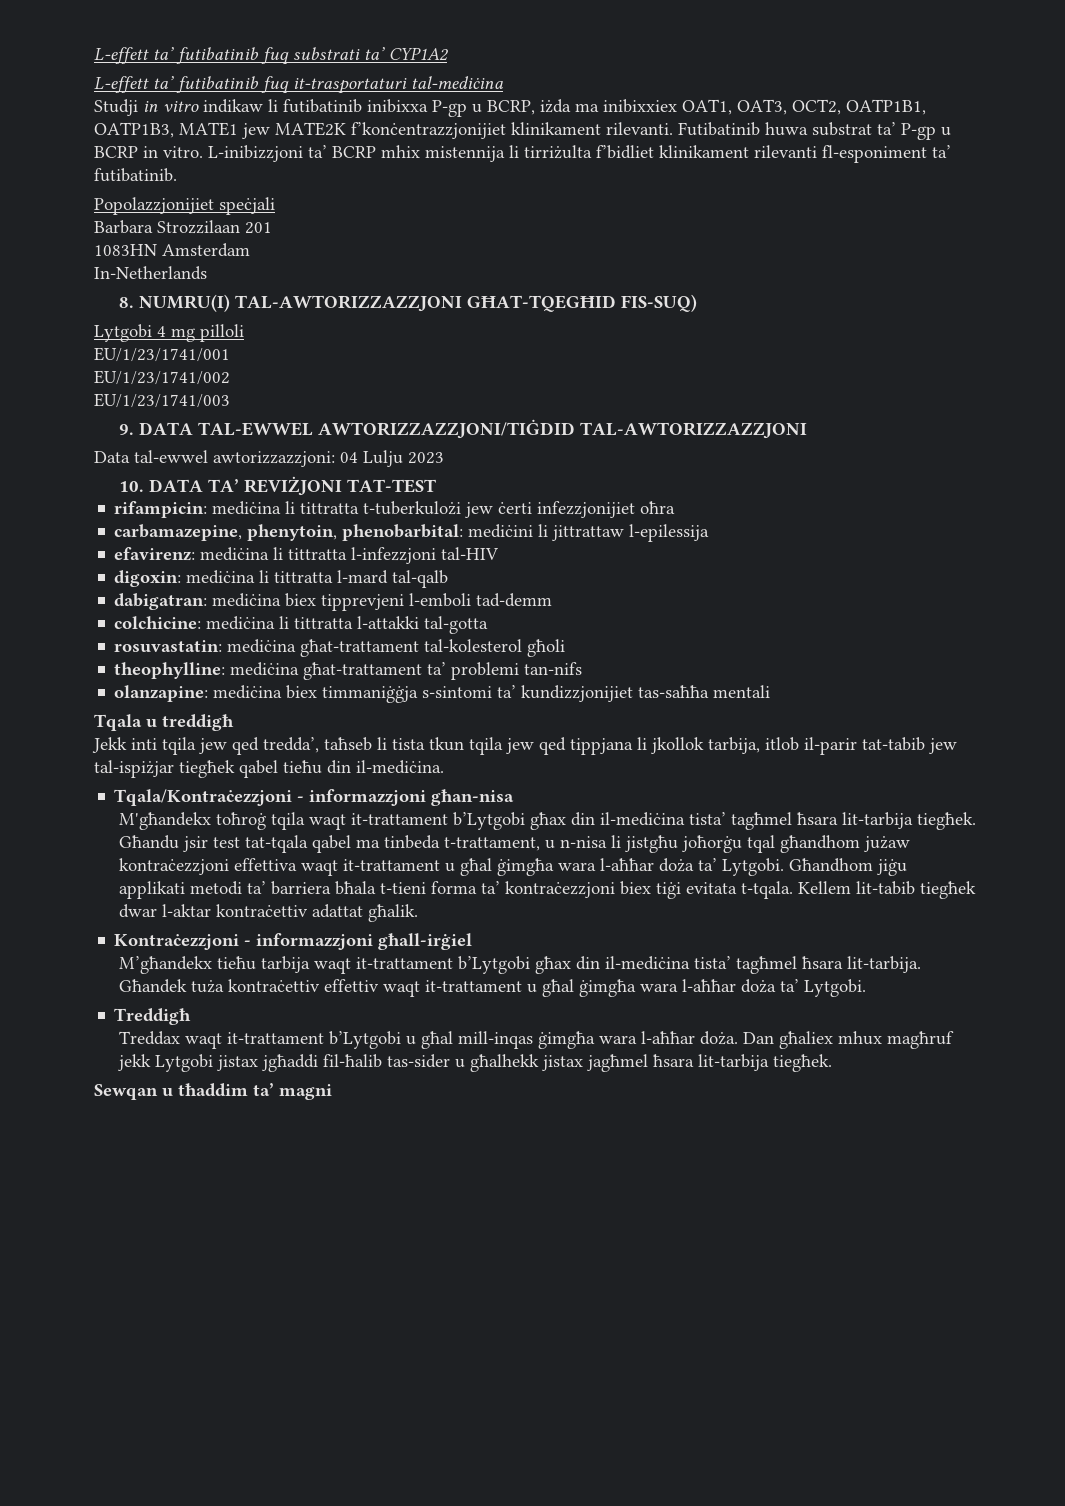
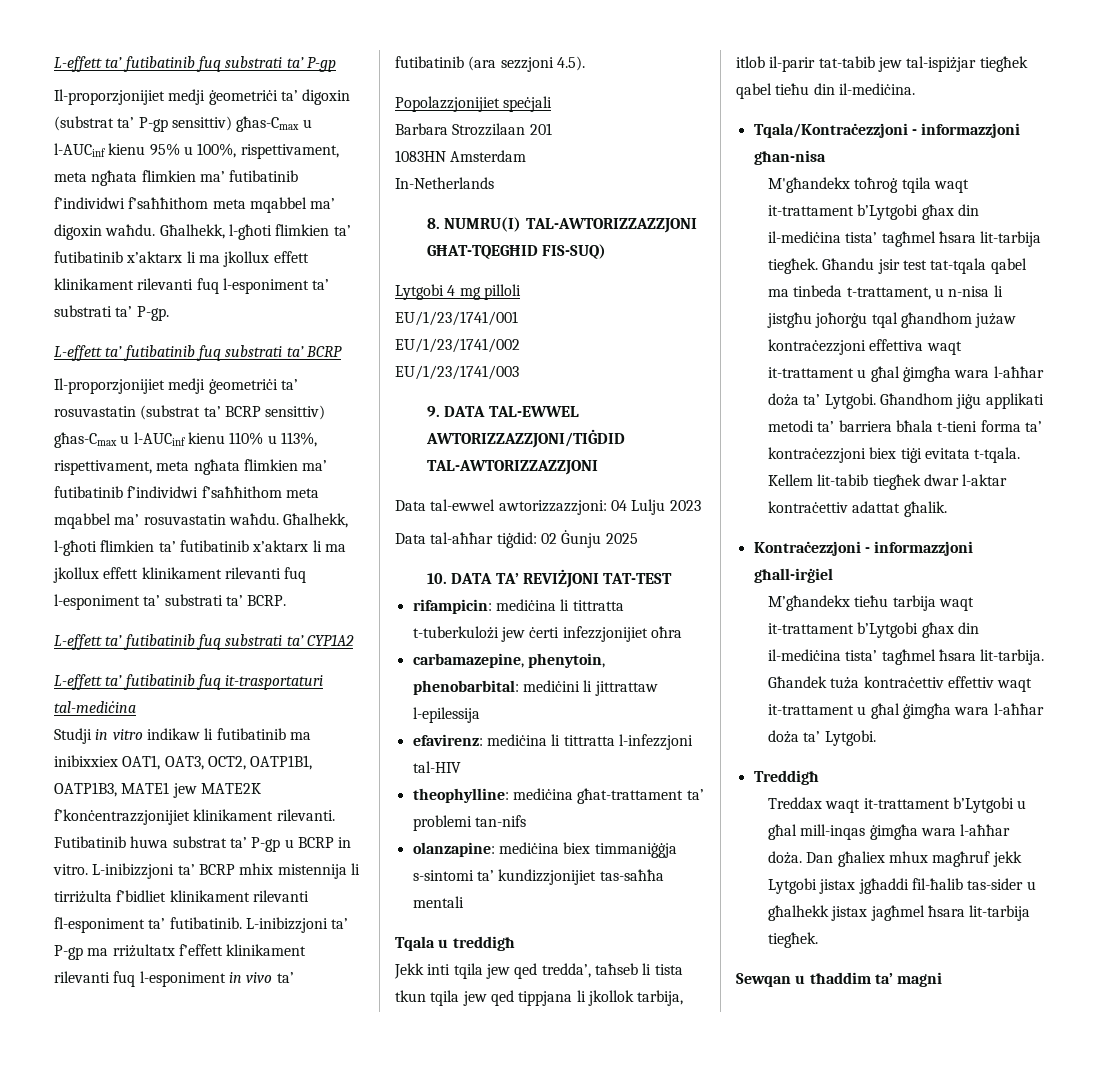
+ L-effett ta’ futibatinib fuq substrati ta’ P-gp
+ Il-proporzjonijiet medji ġeometriċi ta’ digoxin (substrat ta’ P-gp sensittiv) għas-Cmax u l-AUCinf kienu 95% u 100%, rispettivament, meta ngħata flimkien ma’ futibatinib f’individwi f’saħħithom meta mqabbel ma’ digoxin waħdu. Għalhekk, l-għoti flimkien ta’ futibatinib x’aktarx li ma jkollux effett klinikament rilevanti fuq l-esponiment ta’ substrati ta’ P-gp.
+ L-effett ta’ futibatinib fuq substrati ta’ BCRP
+ Il-proporzjonijiet medji ġeometriċi ta’ rosuvastatin (substrat ta’ BCRP sensittiv) għas-Cmax u l-AUCinf kienu 110% u 113%, rispettivament, meta ngħata flimkien ma’ futibatinib f’individwi f’saħħithom meta mqabbel ma’ rosuvastatin waħdu. Għalhekk, l-għoti flimkien ta’ futibatinib x’aktarx li ma jkollux effett klinikament rilevanti fuq l-esponiment ta’ substrati ta’ BCRP.
- Studji in vitro indikaw li futibatinib inibixxa P-gp u BCRP, iżda ma inibixxiex OAT1, OAT3, OCT2, OATP1B1, OATP1B3, MATE1 jew MATE2K f’konċentrazzjonijiet klinikament rilevanti.
+ Studji in vitro indikaw li futibatinib ma inibixxiex OAT1, OAT3, OCT2, OATP1B1, OATP1B3, MATE1 jew MATE2K f’konċentrazzjonijiet klinikament rilevanti.
+ L-inibizzjoni ta’ P-gp ma rriżultatx f’effett klinikament rilevanti fuq l-esponiment in vivo ta’ futibatinib (ara sezzjoni 4.5).
+ Data tal-aħħar tiġdid: 02 Ġunju 2025
- digoxin: mediċina li tittratta l-mard tal-qalb
- dabigatran: mediċina biex tipprevjeni l-emboli tad-demm
- colchicine: mediċina li tittratta l-attakki tal-gotta
- rosuvastatin: mediċina għat-trattament tal-kolesterol għoli

